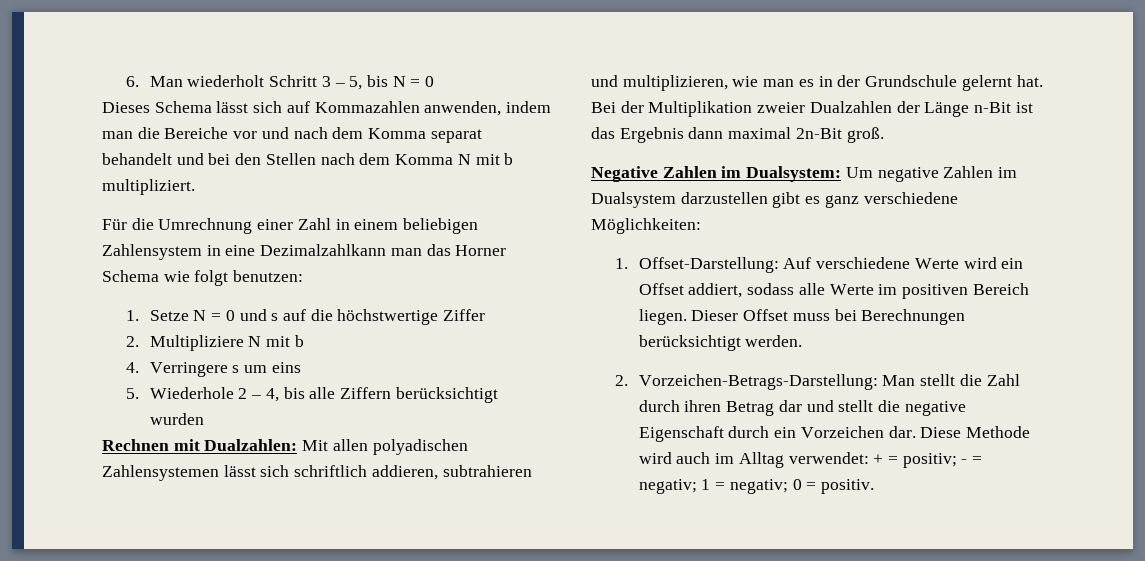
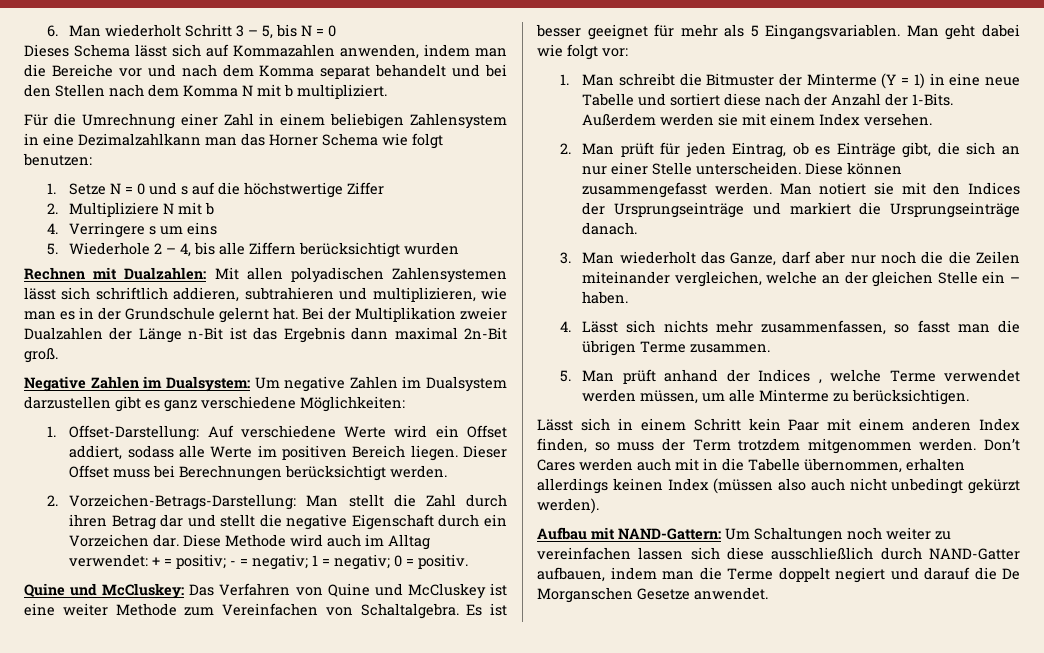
+ Quine und McCluskey: Das Verfahren von Quine und McCluskey ist eine weiter Methode zum Vereinfachen von Schaltalgebra. Es ist besser geeignet für mehr als 5 Eingangsvariablen. Man geht dabei wie folgt vor:
+ 1. Man schreibt die Bitmuster der Minterme (Y = 1) in eine neue Tabelle und sortiert diese nach der Anzahl der 1-Bits. Außerdem werden sie mit einem Index versehen.
+ 2. Man prüft für jeden Eintrag, ob es Einträge gibt, die sich an nur einer Stelle unterscheiden. Diese können zusammengefasst werden. Man notiert sie mit den Indices der Ursprungseinträge und markiert die Ursprungseinträge danach.
+ 3. Man wiederholt das Ganze, darf aber nur noch die die Zeilen miteinander vergleichen, welche an der gleichen Stelle ein – haben.
+ 4. Lässt sich nichts mehr zusammenfassen, so fasst man die übrigen Terme zusammen.
+ 5. Man prüft anhand der Indices , welche Terme verwendet werden müssen, um alle Minterme zu berücksichtigen.
+ Lässt sich in einem Schritt kein Paar mit einem anderen Index finden, so muss der Term trotzdem mitgenommen werden. Don’t Cares werden auch mit in die Tabelle übernommen, erhalten allerdings keinen Index (müssen also auch nicht unbedingt gekürzt werden).
+ Aufbau mit NAND-Gattern: Um Schaltungen noch weiter zu vereinfachen lassen sich diese ausschließlich durch NAND-Gatter aufbauen, indem man die Terme doppelt negiert und darauf die De Morganschen Gesetze anwendet.

